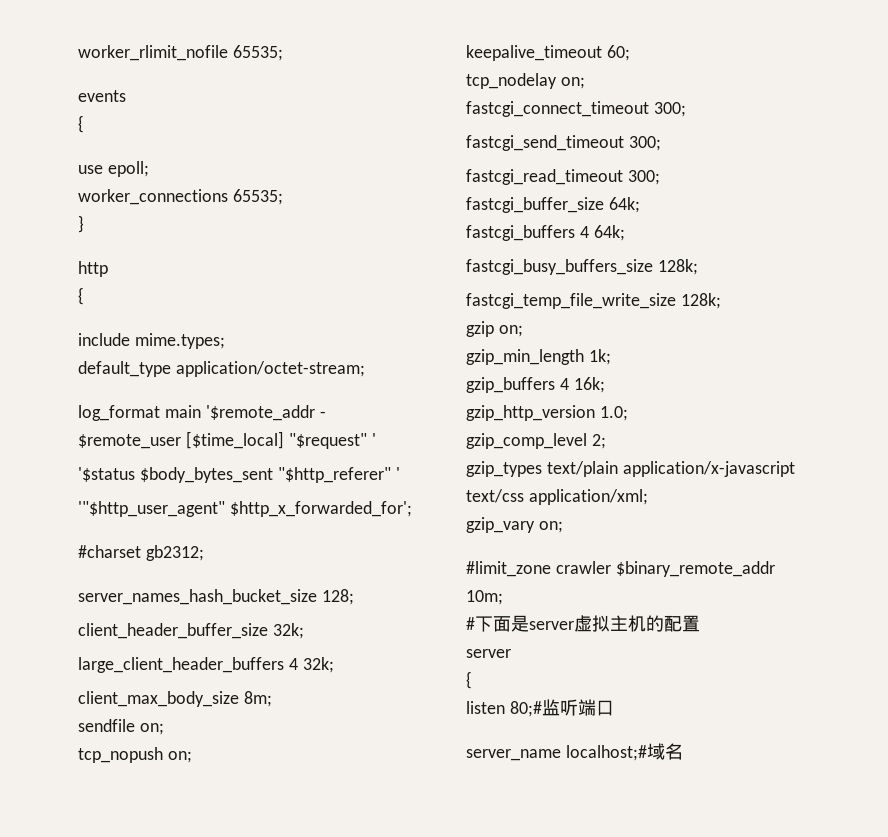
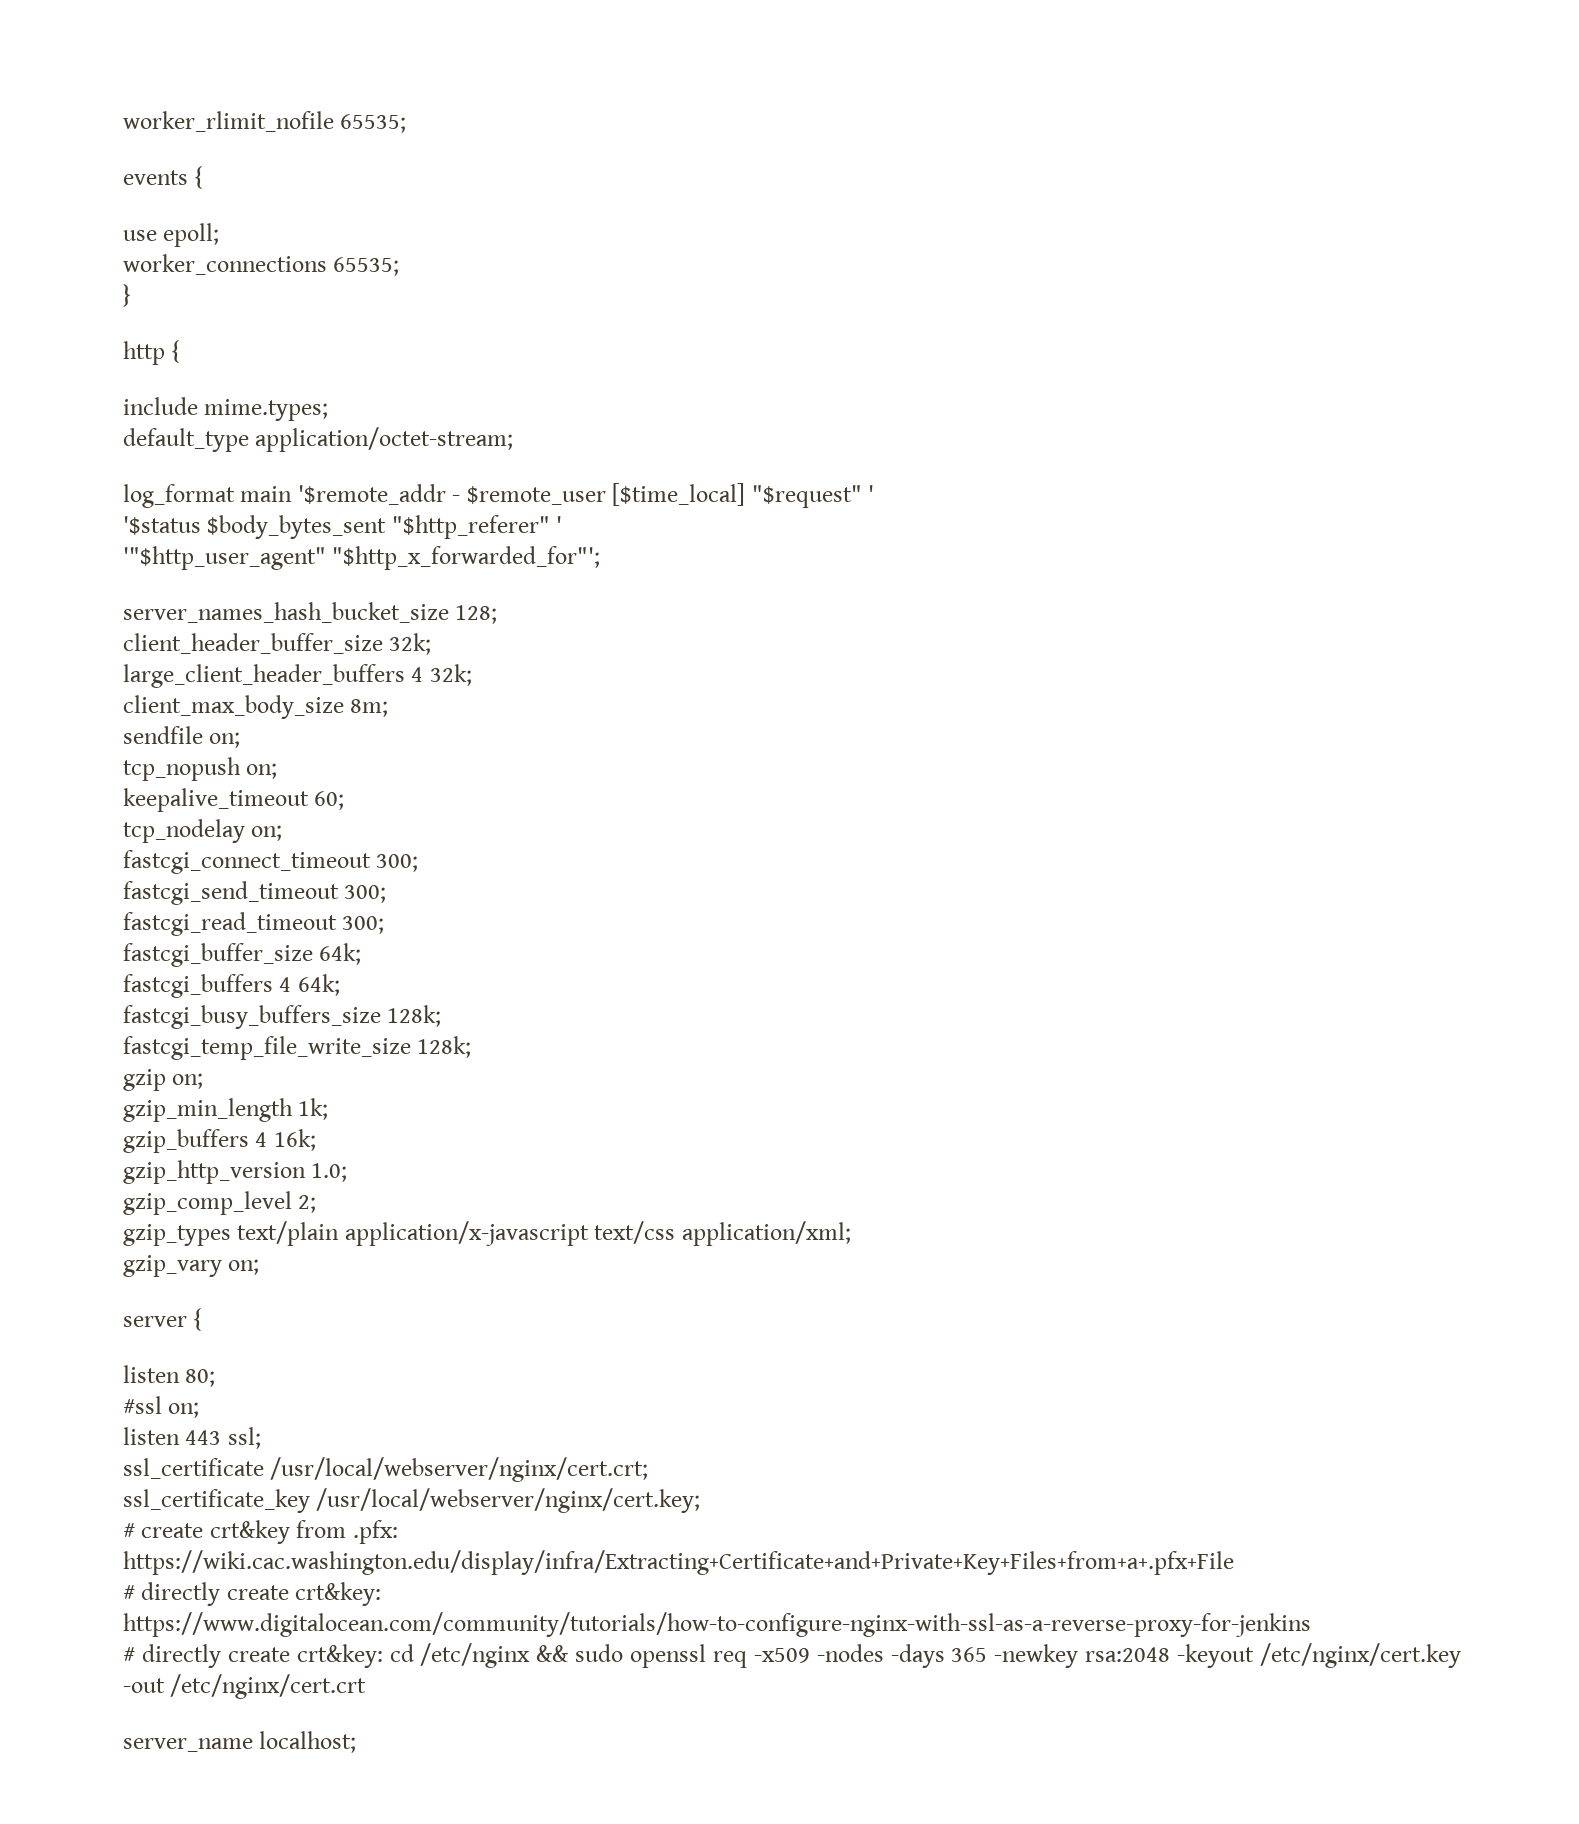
- events
- {
+ events {
- http
- {
+ http {
- '"$http_user_agent" $http_x_forwarded_for';
- #charset gb2312;
+ '"$http_user_agent" "$http_x_forwarded_for"';
- #limit_zone crawler $binary_remote_addr 10m;
- #下面是server虚拟主机的配置
- server
- {
- listen 80;#监听端口
+ server {
+ listen 80;
+ #ssl on;
+ listen 443 ssl;
+ ssl_certificate /usr/local/webserver/nginx/cert.crt;
+ ssl_certificate_key /usr/local/webserver/nginx/cert.key;
+ # create crt&key from .pfx: https://wiki.cac.washington.edu/display/infra/Extracting+Certificate+and+Private+Key+Files+from+a+.pfx+File
+ # directly create crt&key: https://www.digitalocean.com/community/tutorials/how-to-configure-nginx-with-ssl-as-a-reverse-proxy-for-jenkins
+ # directly create crt&key: cd /etc/nginx && sudo openssl req -x509 -nodes -days 365 -newkey rsa:2048 -keyout /etc/nginx/cert.key -out /etc/nginx/cert.crt
- server_name localhost;#域名
+ server_name localhost;

